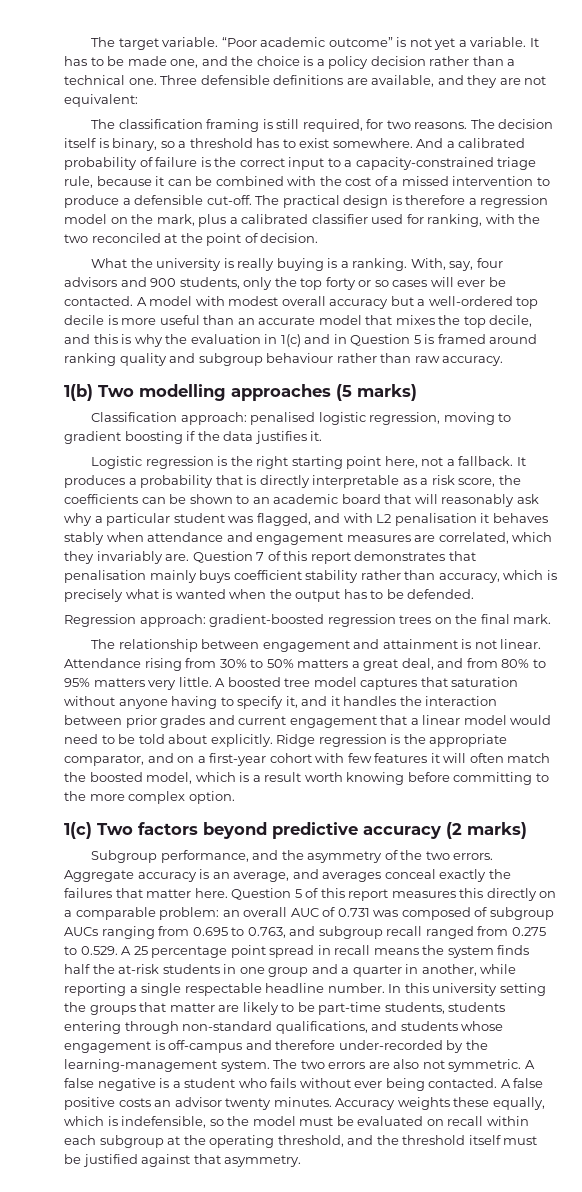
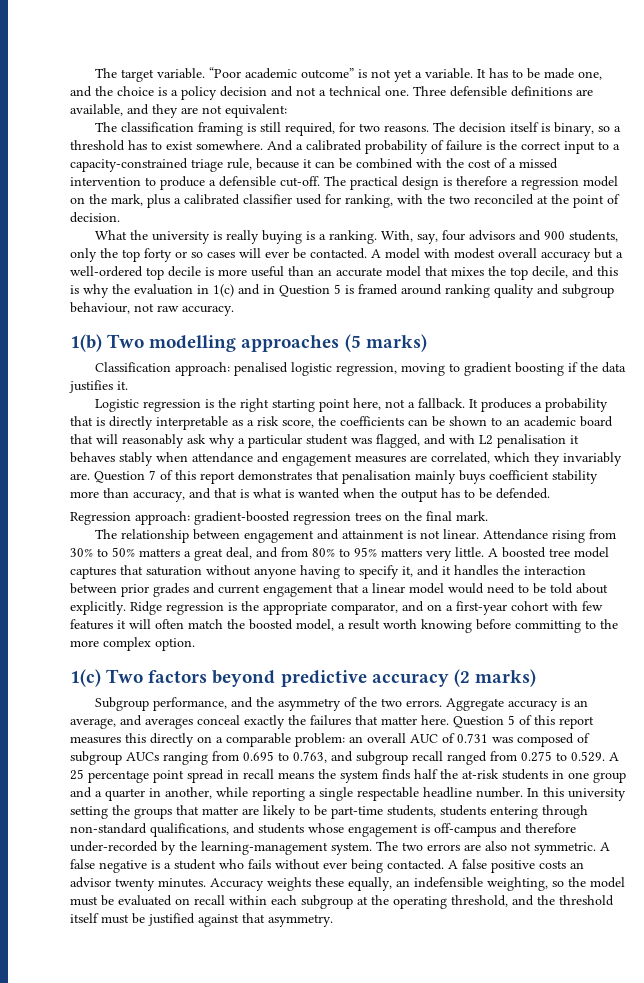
- It has to be made one, and the choice is a policy decision rather than a technical one.
+ It has to be made one, and the choice is a policy decision and not a technical one.
- A model with modest overall accuracy but a well-ordered top decile is more useful than an accurate model that mixes the top decile, and this is why the evaluation in 1(c) and in Question 5 is framed around ranking quality and subgroup behaviour rather than raw accuracy.
+ A model with modest overall accuracy but a well-ordered top decile is more useful than an accurate model that mixes the top decile, and this is why the evaluation in 1(c) and in Question 5 is framed around ranking quality and subgroup behaviour, not raw accuracy.
- Question 7 of this report demonstrates that penalisation mainly buys coefficient stability rather than accuracy, which is precisely what is wanted when the output has to be defended.
+ Question 7 of this report demonstrates that penalisation mainly buys coefficient stability more than accuracy, and that is what is wanted when the output has to be defended.
- Ridge regression is the appropriate comparator, and on a first-year cohort with few features it will often match the boosted model, which is a result worth knowing before committing to the more complex option.
+ Ridge regression is the appropriate comparator, and on a first-year cohort with few features it will often match the boosted model, a result worth knowing before committing to the more complex option.
- Accuracy weights these equally, which is indefensible, so the model must be evaluated on recall within each subgroup at the operating threshold, and the threshold itself must be justified against that asymmetry.
+ Accuracy weights these equally, an indefensible weighting, so the model must be evaluated on recall within each subgroup at the operating threshold, and the threshold itself must be justified against that asymmetry.

